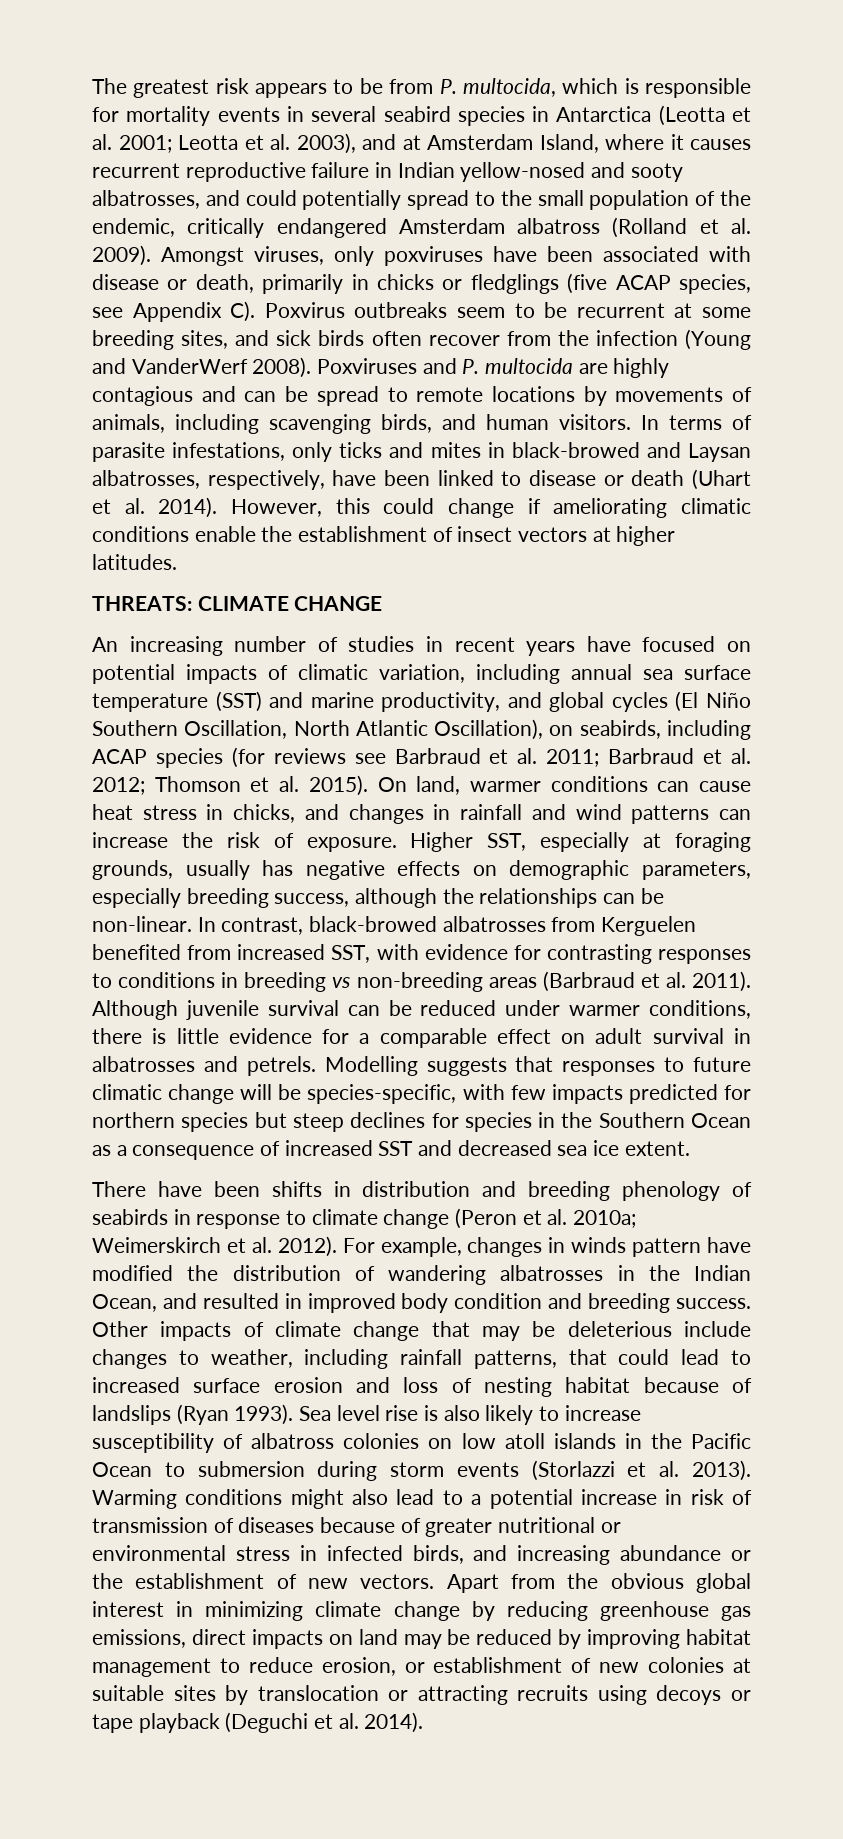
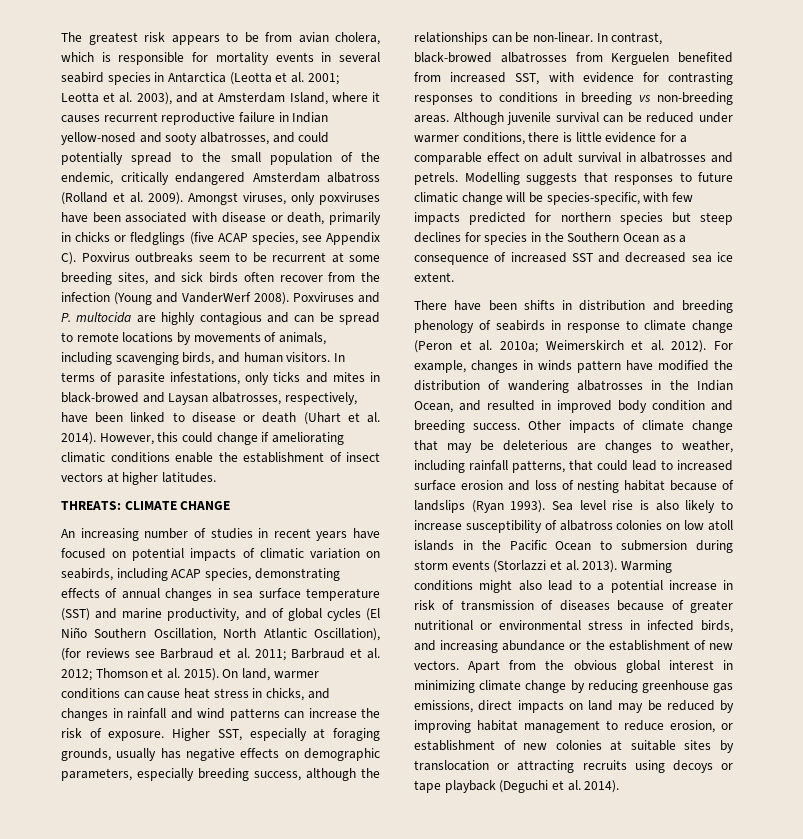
- The greatest risk appears to be from P. multocida, which is responsible for mortality events in several seabird species in Antarctica (Leotta et al. 2001;
+ The greatest risk appears to be from avian cholera, which is responsible for mortality events in several seabird species in Antarctica (Leotta et al. 2001;
- An increasing number of studies in recent years have focused on potential impacts of climatic variation, including annual sea surface temperature (SST) and marine productivity, and global cycles (El Niño Southern Oscillation, North Atlantic Oscillation), on seabirds, including ACAP species (for reviews see Barbraud et al. 2011; Barbraud et al. 2012; Thomson et al. 2015).
+ An increasing number of studies in recent years have focused on potential impacts of climatic variation on seabirds, including ACAP species, demonstrating effects of annual changes in sea surface temperature (SST) and marine productivity, and of global cycles (El Niño Southern Oscillation, North Atlantic Oscillation), (for reviews see Barbraud et al. 2011; Barbraud et al. 2012; Thomson et al. 2015).
- In contrast, black-browed albatrosses from Kerguelen benefited from increased SST, with evidence for contrasting responses to conditions in breeding vs non-breeding areas (Barbraud et al. 2011).
+ In contrast, black-browed albatrosses from Kerguelen benefited from increased SST, with evidence for contrasting responses to conditions in breeding vs non-breeding areas.
- Other impacts of climate change that may be deleterious include changes to weather, including rainfall patterns, that could lead to increased surface erosion and loss of nesting habitat because of landslips (Ryan 1993).
+ Other impacts of climate change that may be deleterious are changes to weather, including rainfall patterns, that could lead to increased surface erosion and loss of nesting habitat because of landslips (Ryan 1993).

